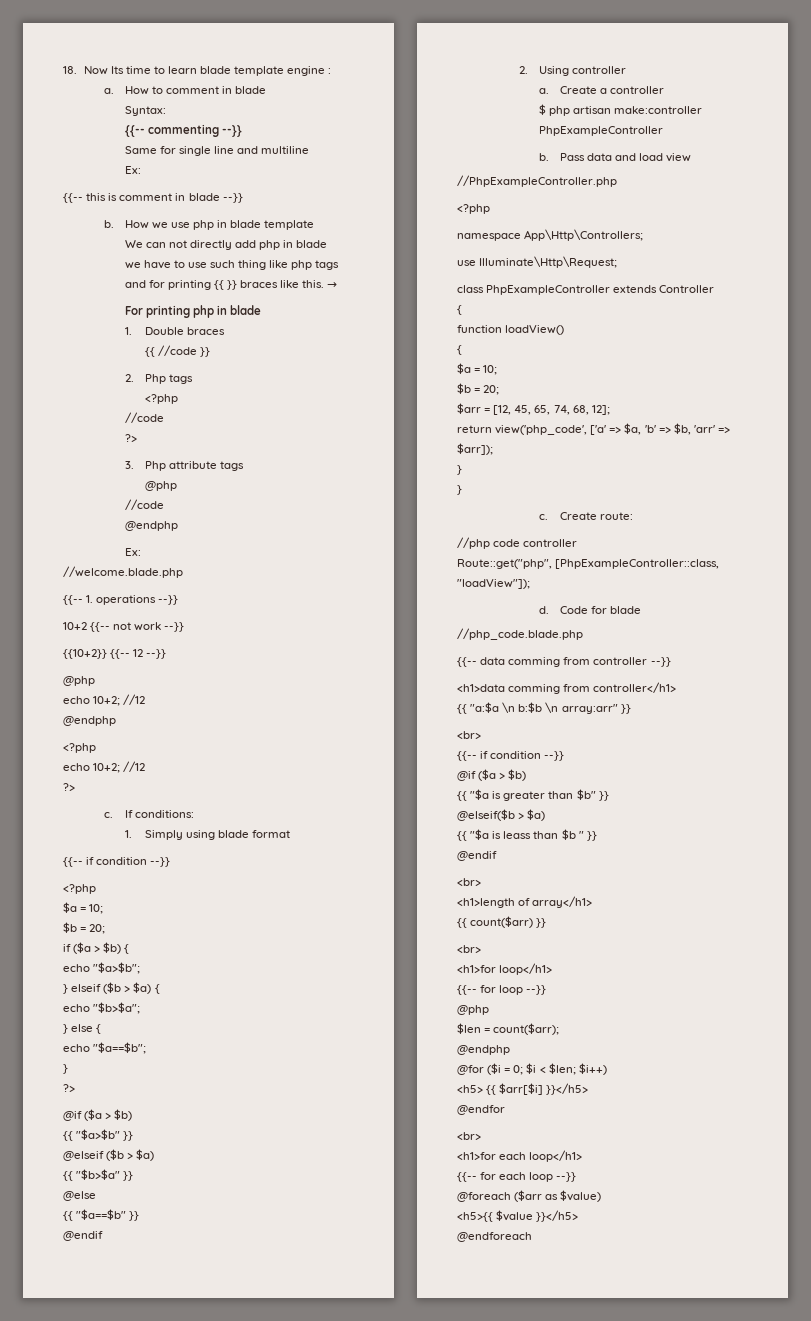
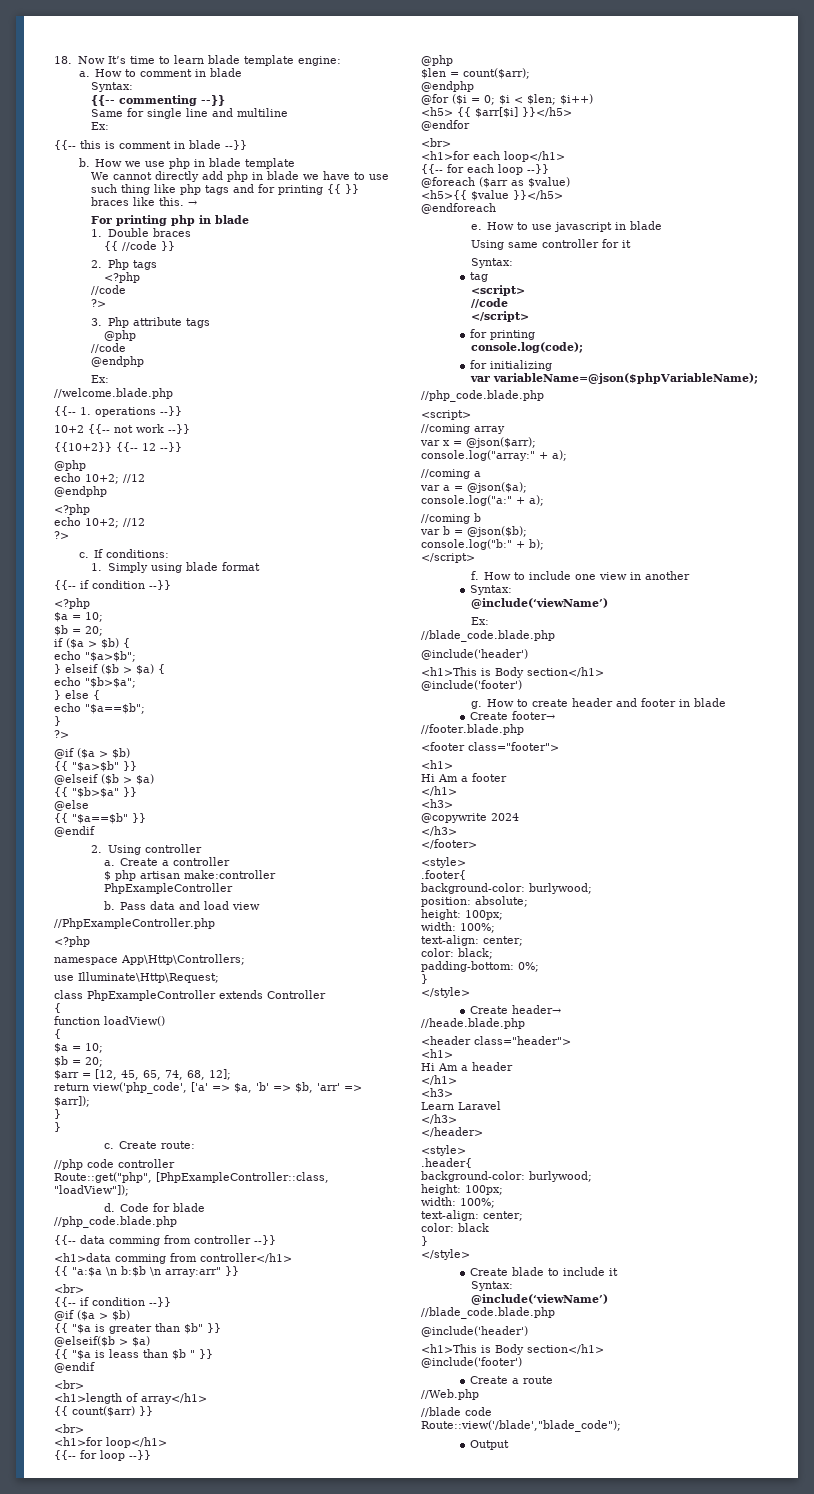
- 18. Now Its time to learn blade template engine :
+ 18. Now It’s time to learn blade template engine:
- We can not directly add php in blade we have to use such thing like php tags and for printing {{ }} braces like this.
+ We cannot directly add php in blade we have to use such thing like php tags and for printing {{ }} braces like this.
+ e. How to use javascript in blade
+ Using same controller for it
+ Syntax:
+ tag
+ <script>
+ //code
+ </script>
+ for printing
+ console.log(code);
+ for initializing
+ var variableName=@json($phpVariableName);
+ //php_code.blade.php
+ <script>
+ //coming array
+ var x = @json($arr);
+ console.log("array:" + a);
+ //coming a
+ var a = @json($a);
+ console.log("a:" + a);
+ //coming b
+ var b = @json($b);
+ console.log("b:" + b);
+ </script>
+ f. How to include one view in another
+ Syntax:
+ @include(‘viewName’)
+ Ex:
+ //blade_code.blade.php
+ @include('header')
+ <h1>This is Body section</h1>
+ @include('footer')
+ g. How to create header and footer in blade
+ Create footer→
+ //footer.blade.php
+ <footer class="footer">
+ <h1>
+ Hi Am a footer
+ </h1>
+ <h3>
+ @copywrite 2024
+ </h3>
+ </footer>
+ <style>
+ .footer{
+ background-color: burlywood;
+ position: absolute;
+ height: 100px;
+ width: 100%;
+ text-align: center;
+ color: black;
+ padding-bottom: 0%;
+ }
+ </style>
+ Create header→
+ //heade.blade.php
+ <header class="header">
+ <h1>
+ Hi Am a header
+ </h1>
+ <h3>
+ Learn Laravel
+ </h3>
+ </header>
+ <style>
+ .header{
+ background-color: burlywood;
+ height: 100px;
+ width: 100%;
+ text-align: center;
+ color: black
+ }
+ </style>
+ Create blade to include it
+ Syntax:
+ @include(‘viewName’)
+ //blade_code.blade.php
+ @include('header')
+ <h1>This is Body section</h1>
+ @include('footer')
+ Create a route
+ //Web.php
+ //blade code
+ Route::view('/blade',"blade_code");
+ Output

